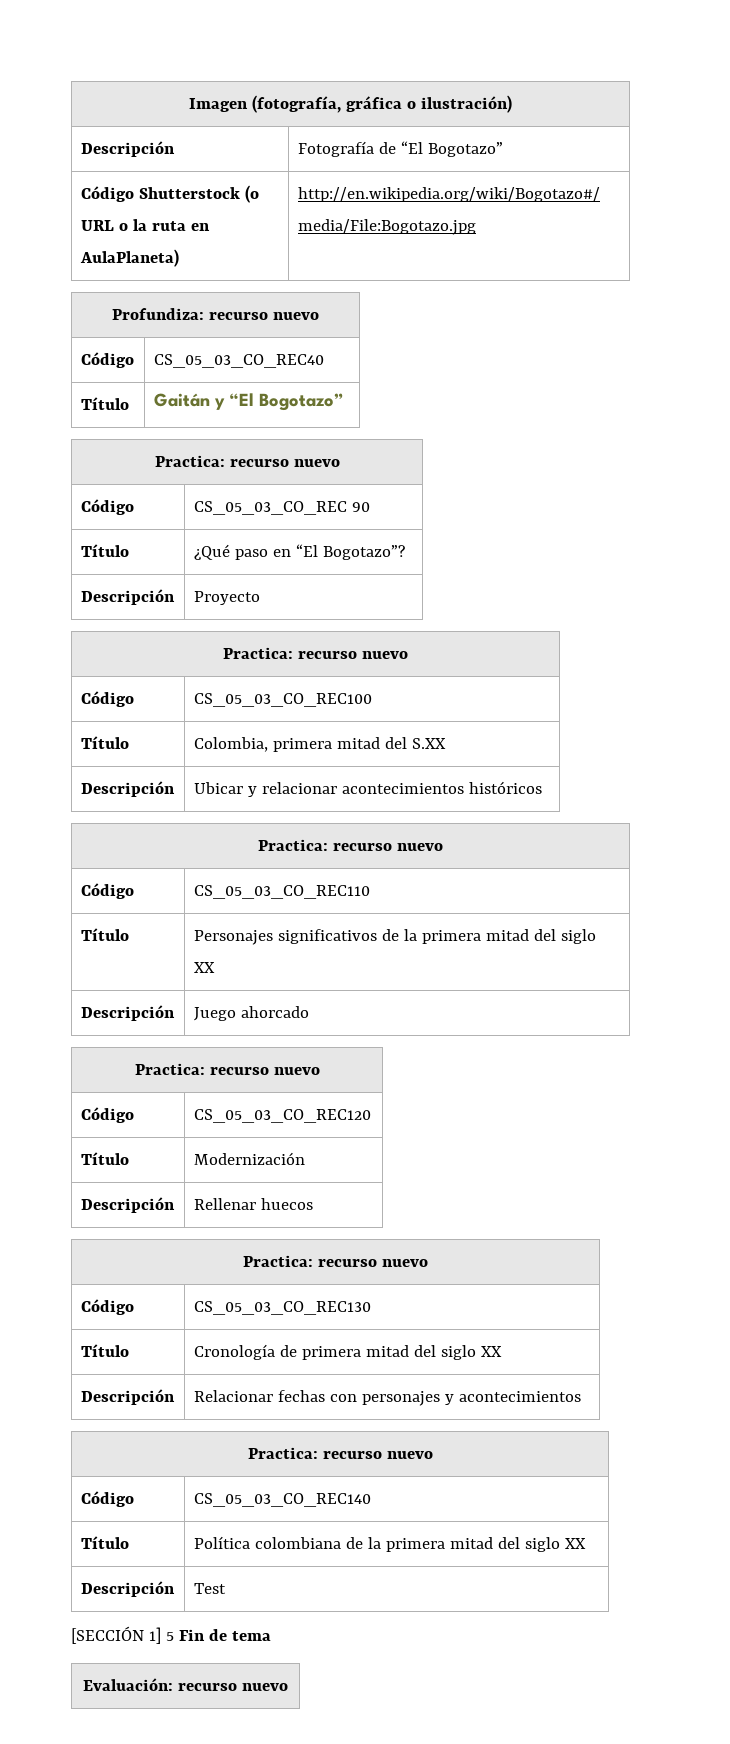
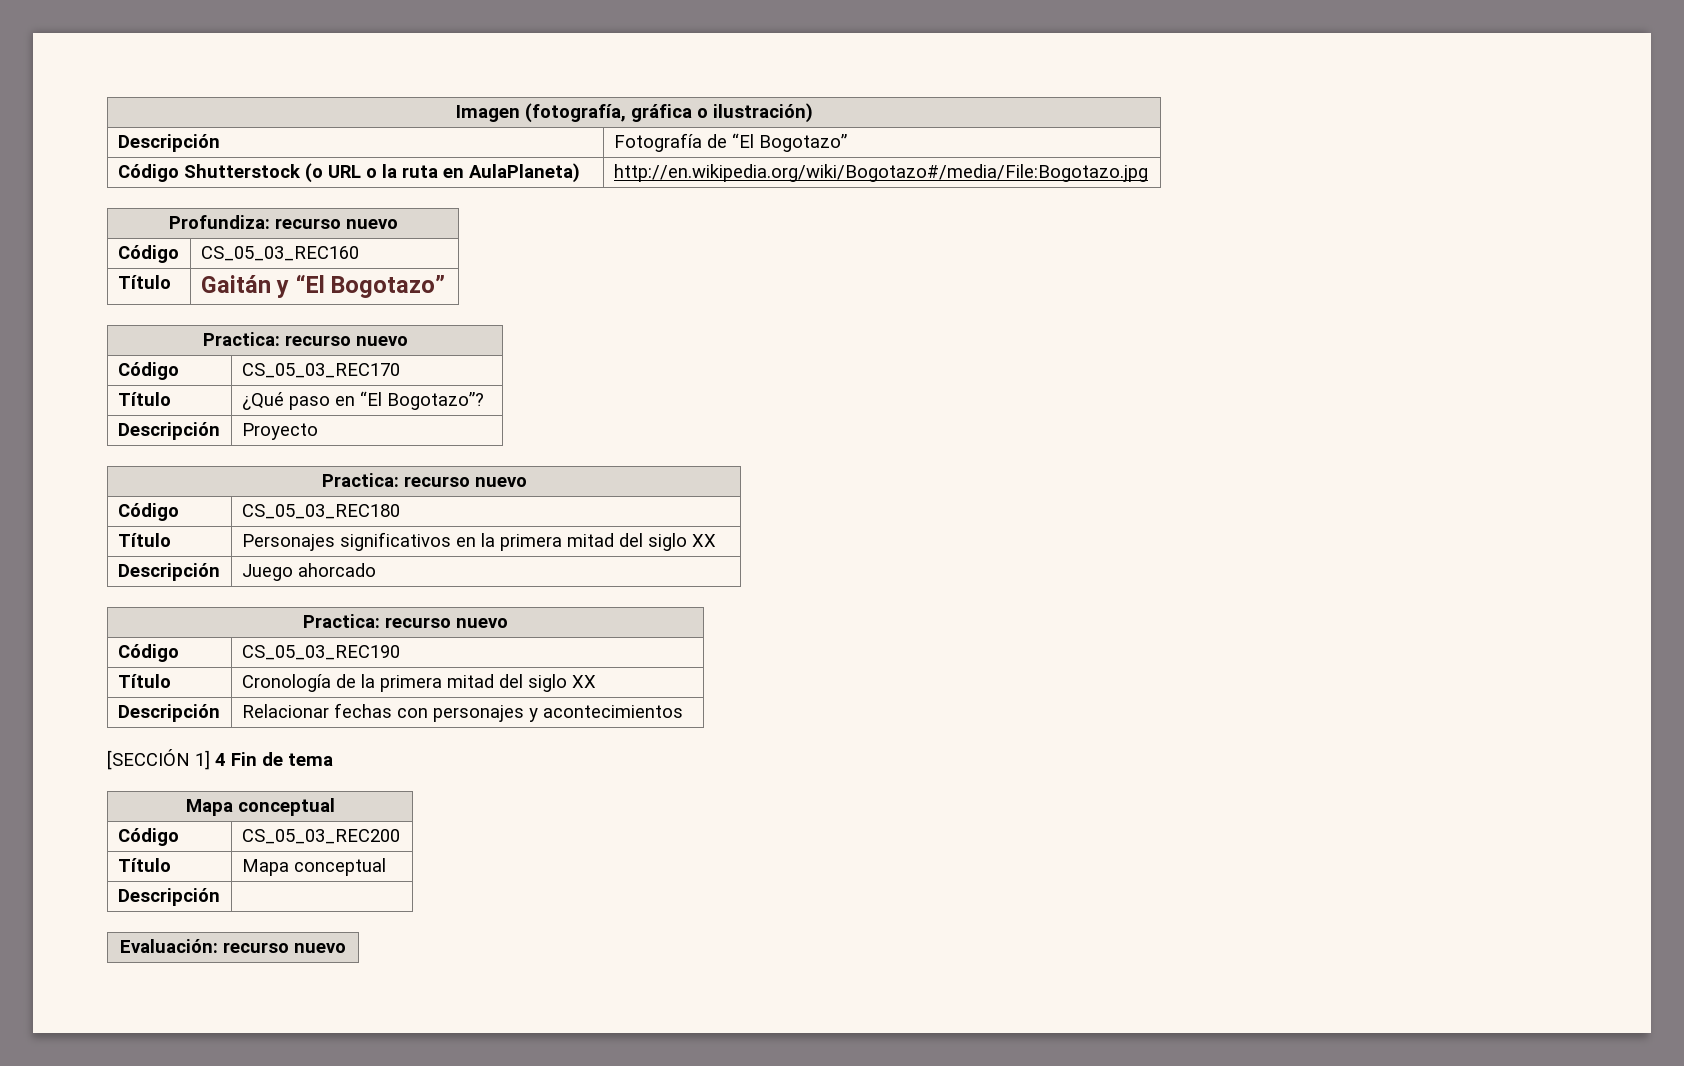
- Código | CS_05_03_CO_REC40
+ Código | CS_05_03_REC160
- Código | CS_05_03_CO_REC 90
+ Código | CS_05_03_REC170
- Código | CS_05_03_CO_REC100
- Título | Colombia, primera mitad del S.XX
- Descripción | Ubicar y relacionar acontecimientos históricos
- Practica: recurso nuevo
- Código | CS_05_03_CO_REC110
+ Código | CS_05_03_REC180
- Título | Personajes significativos de la primera mitad del siglo XX
+ Título | Personajes significativos en la primera mitad del siglo XX
- Código | CS_05_03_CO_REC120
- Título | Modernización
- Descripción | Rellenar huecos
- Practica: recurso nuevo
- Código | CS_05_03_CO_REC130
+ Código | CS_05_03_REC190
- Título | Cronología de primera mitad del siglo XX
+ Título | Cronología de la primera mitad del siglo XX
  Descripción | Relacionar fechas con personajes y acontecimientos
- Practica: recurso nuevo
- Código | CS_05_03_CO_REC140
- Título | Política colombiana de la primera mitad del siglo XX
- Descripción | Test
- [SECCIÓN 1] 5 Fin de tema
+ [SECCIÓN 1] 4 Fin de tema
+ Mapa conceptual
+ Código | CS_05_03_REC200
+ Título | Mapa conceptual
+ Descripción |

